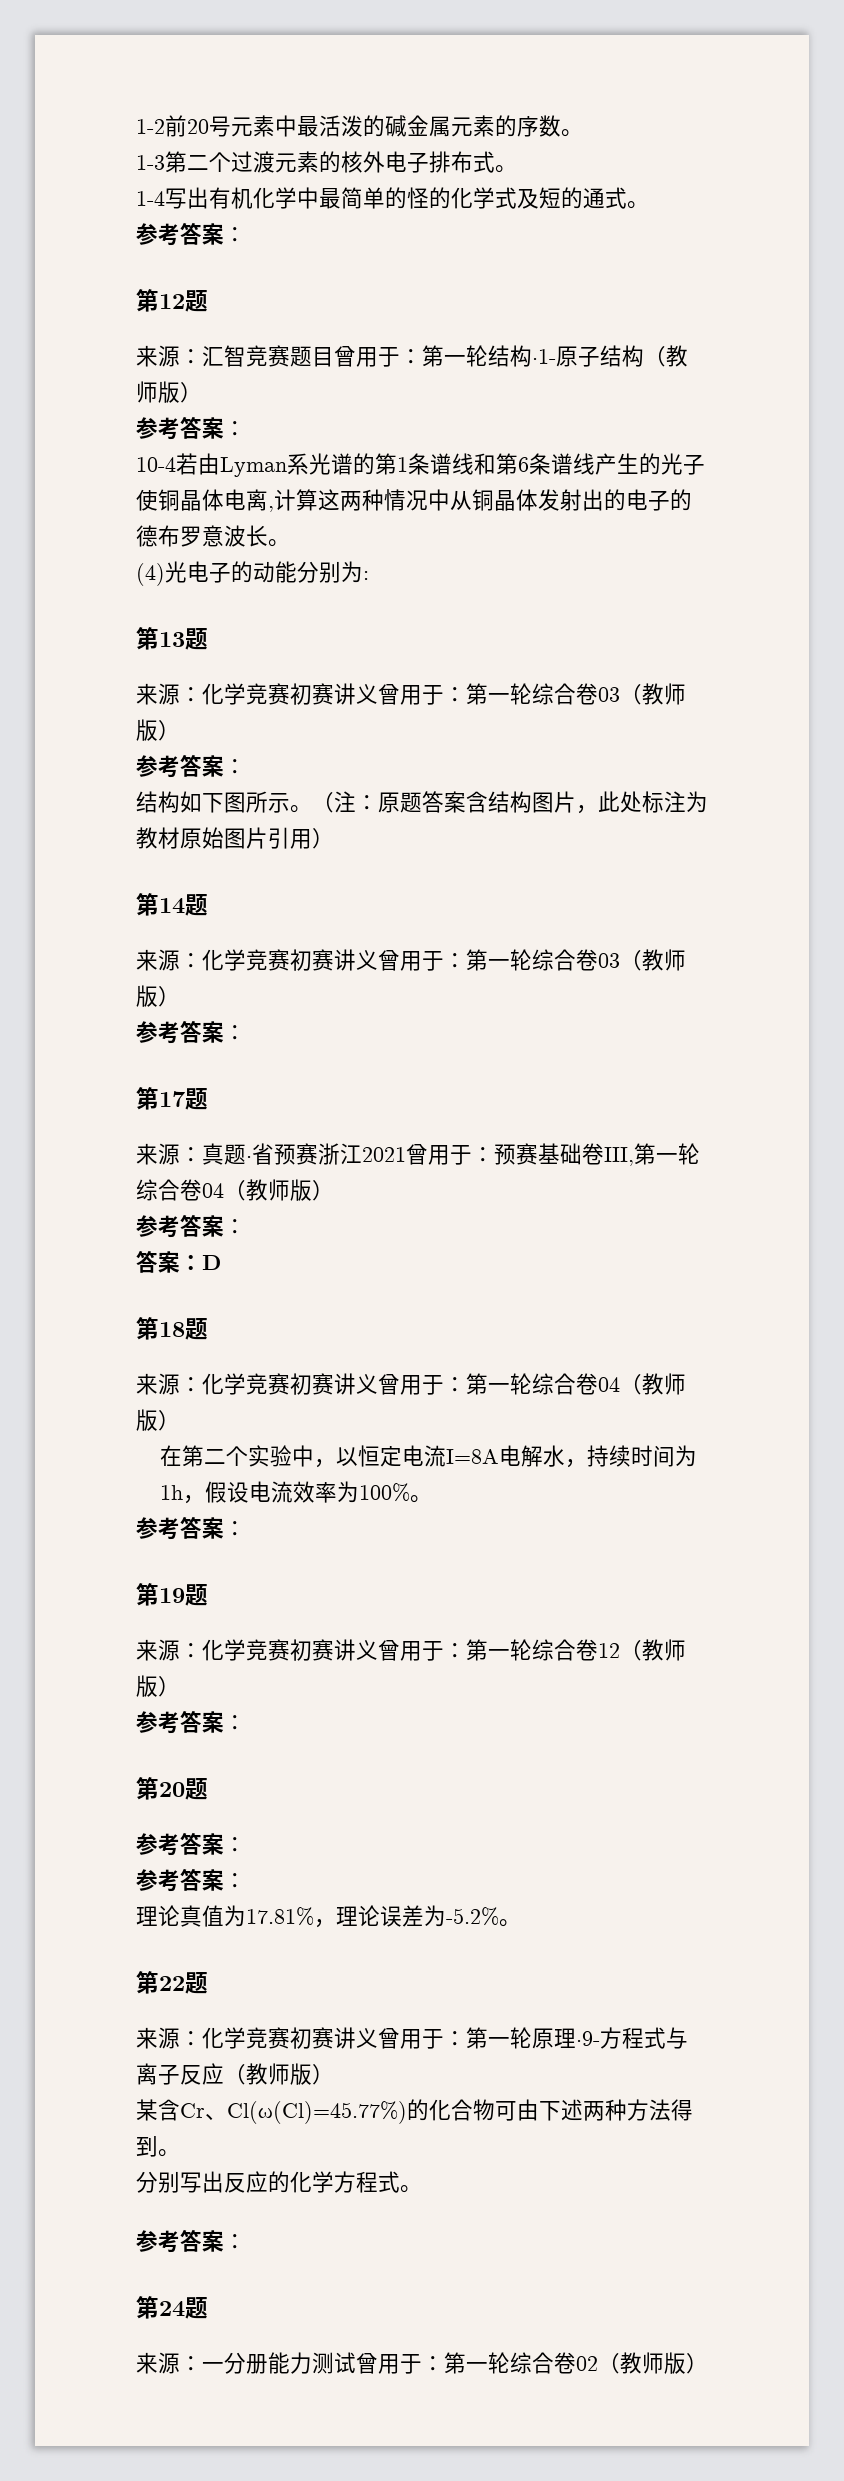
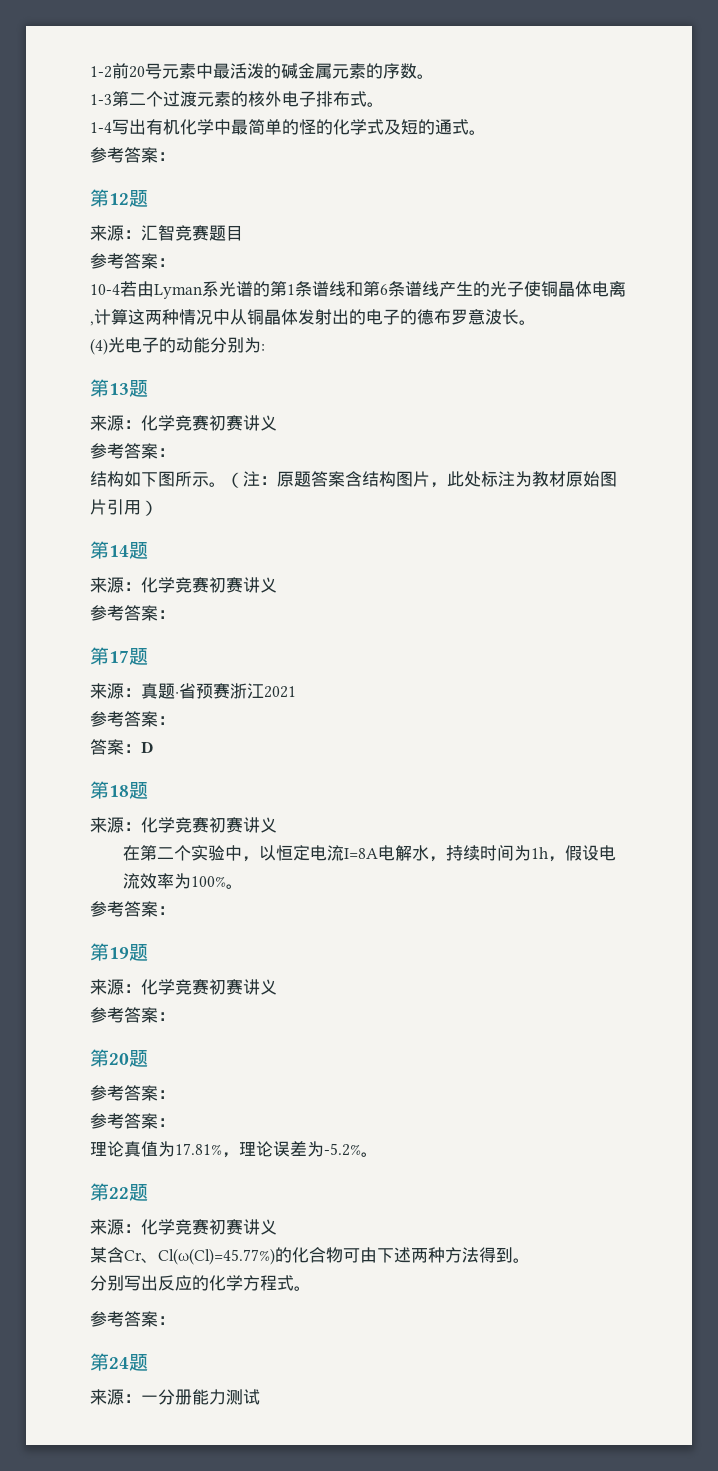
- 来源：汇智竞赛题目曾用于：第一轮结构·1-原子结构（教师版）
+ 来源：汇智竞赛题目
  第13题
- 来源：化学竞赛初赛讲义曾用于：第一轮综合卷03（教师版）
+ 来源：化学竞赛初赛讲义
  第14题
- 来源：化学竞赛初赛讲义曾用于：第一轮综合卷03（教师版）
+ 来源：化学竞赛初赛讲义
- 来源：真题·省预赛浙江2021曾用于：预赛基础卷III,第一轮综合卷04（教师版）
+ 来源：真题·省预赛浙江2021
  第18题
- 来源：化学竞赛初赛讲义曾用于：第一轮综合卷04（教师版）
+ 来源：化学竞赛初赛讲义
  第19题
- 来源：化学竞赛初赛讲义曾用于：第一轮综合卷12（教师版）
+ 来源：化学竞赛初赛讲义
  第22题
- 来源：化学竞赛初赛讲义曾用于：第一轮原理·9-方程式与离子反应（教师版）
+ 来源：化学竞赛初赛讲义
- 来源：一分册能力测试曾用于：第一轮综合卷02（教师版）
+ 来源：一分册能力测试

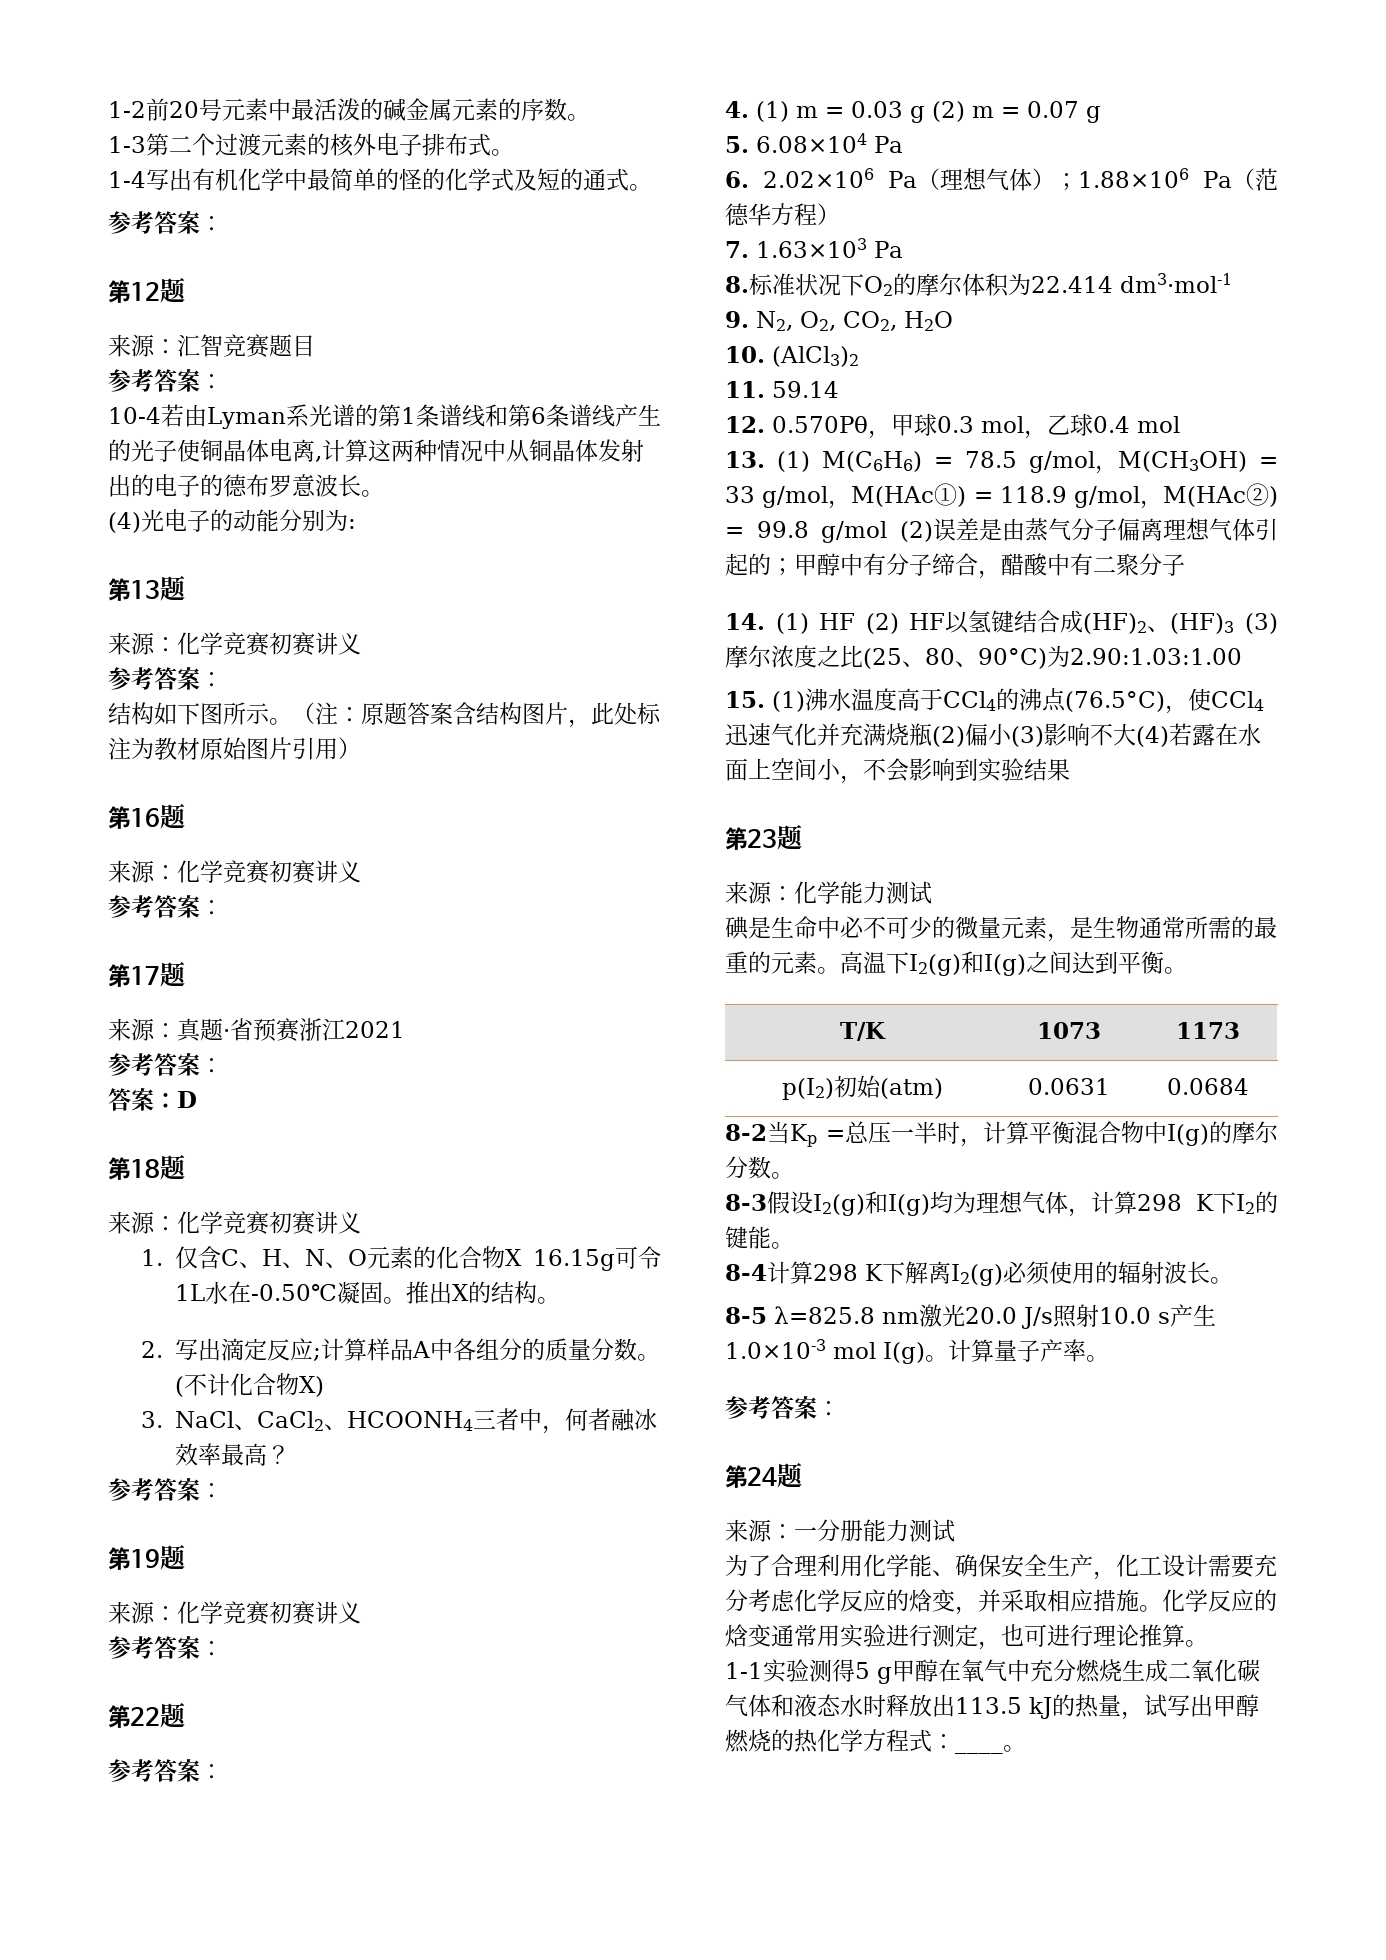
- 第14题
+ 第16题
- 在第二个实验中，以恒定电流I=8A电解水，持续时间为1h，假设电流效率为100%。
+ 1.仅含C、H、N、O元素的化合物X 16.15g可令1L水在-0.50℃凝固。推出X的结构。
+ 2.写出滴定反应;计算样品A中各组分的质量分数。(不计化合物X)
+ 3. NaCl、CaCl2、HCOONH4三者中，何者融冰效率最高？
- 第20题
+ 第22题
  参考答案：
- 参考答案：
- 理论真值为17.81%，理论误差为-5.2%。
- 第22题
- 来源：化学竞赛初赛讲义
- 某含Cr、Cl(ω(Cl)=45.77%)的化合物可由下述两种方法得到。
- 分别写出反应的化学方程式。
+ 4. (1) m = 0.03 g (2) m = 0.07 g
+ 5. 6.08×104 Pa
+ 6. 2.02×106 Pa（理想气体）；1.88×106 Pa（范德华方程）
+ 7. 1.63×103 Pa
+ 8.标准状况下O2的摩尔体积为22.414 dm3·mol-1
+ 9. N2, O2, CO2, H2O
+ 10. (AlCl3)2
+ 11. 59.14
+ 12. 0.570Pθ，甲球0.3 mol，乙球0.4 mol
+ 13. (1) M(C6H6) = 78.5 g/mol，M(CH3OH) = 33 g/mol，M(HAc①) = 118.9 g/mol，M(HAc②) = 99.8 g/mol (2)误差是由蒸气分子偏离理想气体引起的；甲醇中有分子缔合，醋酸中有二聚分子
+ 14. (1) HF (2) HF以氢键结合成(HF)2、(HF)3 (3)摩尔浓度之比(25、80、90°C)为2.90:1.03:1.00
+ 15. (1)沸水温度高于CCl4的沸点(76.5°C)，使CCl4迅速气化并充满烧瓶(2)偏小(3)影响不大(4)若露在水面上空间小，不会影响到实验结果
+ 第23题
+ 来源：化学能力测试
+ 碘是生命中必不可少的微量元素，是生物通常所需的最重的元素。高温下I2(g)和I(g)之间达到平衡。
+ T/K | 1073 | 1173
+ p(I2)初始(atm) | 0.0631 | 0.0684
+ 8-2当Kp =总压一半时，计算平衡混合物中I(g)的摩尔分数。
+ 8-3假设I2(g)和I(g)均为理想气体，计算298 K下I2的键能。
+ 8-4计算298 K下解离I2(g)必须使用的辐射波长。
+ 8-5 λ=825.8 nm激光20.0 J/s照射10.0 s产生1.0×10-3 mol I(g)。计算量子产率。
+ 为了合理利用化学能、确保安全生产，化工设计需要充分考虑化学反应的焓变，并采取相应措施。化学反应的焓变通常用实验进行测定，也可进行理论推算。
+ 1-1实验测得5 g甲醇在氧气中充分燃烧生成二氧化碳气体和液态水时释放出113.5 kJ的热量，试写出甲醇燃烧的热化学方程式：____。

